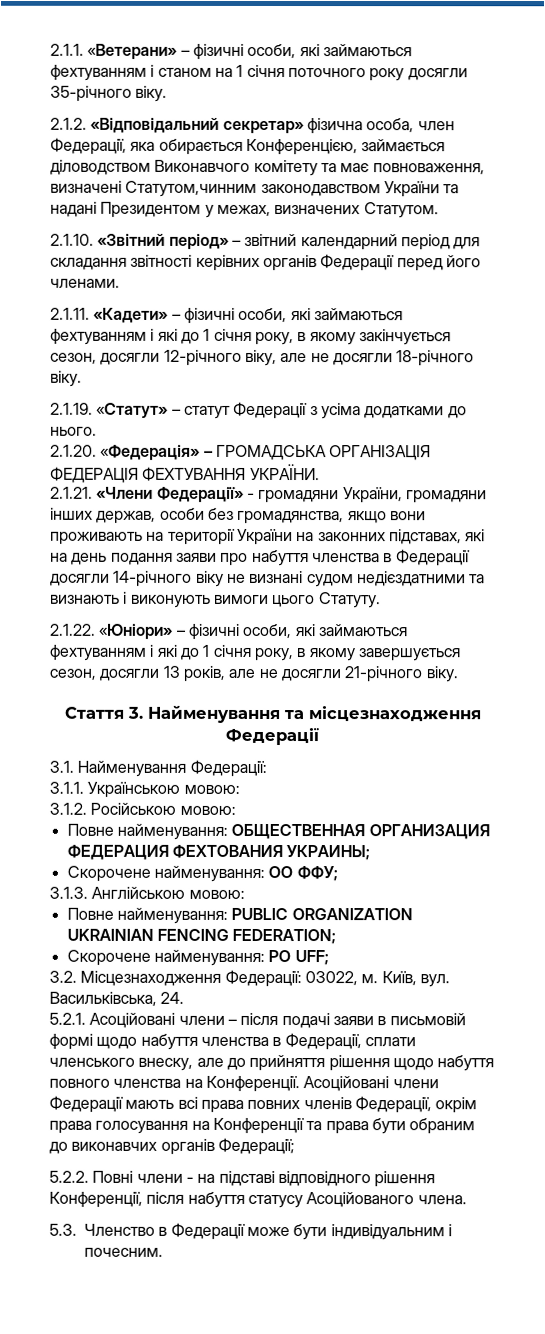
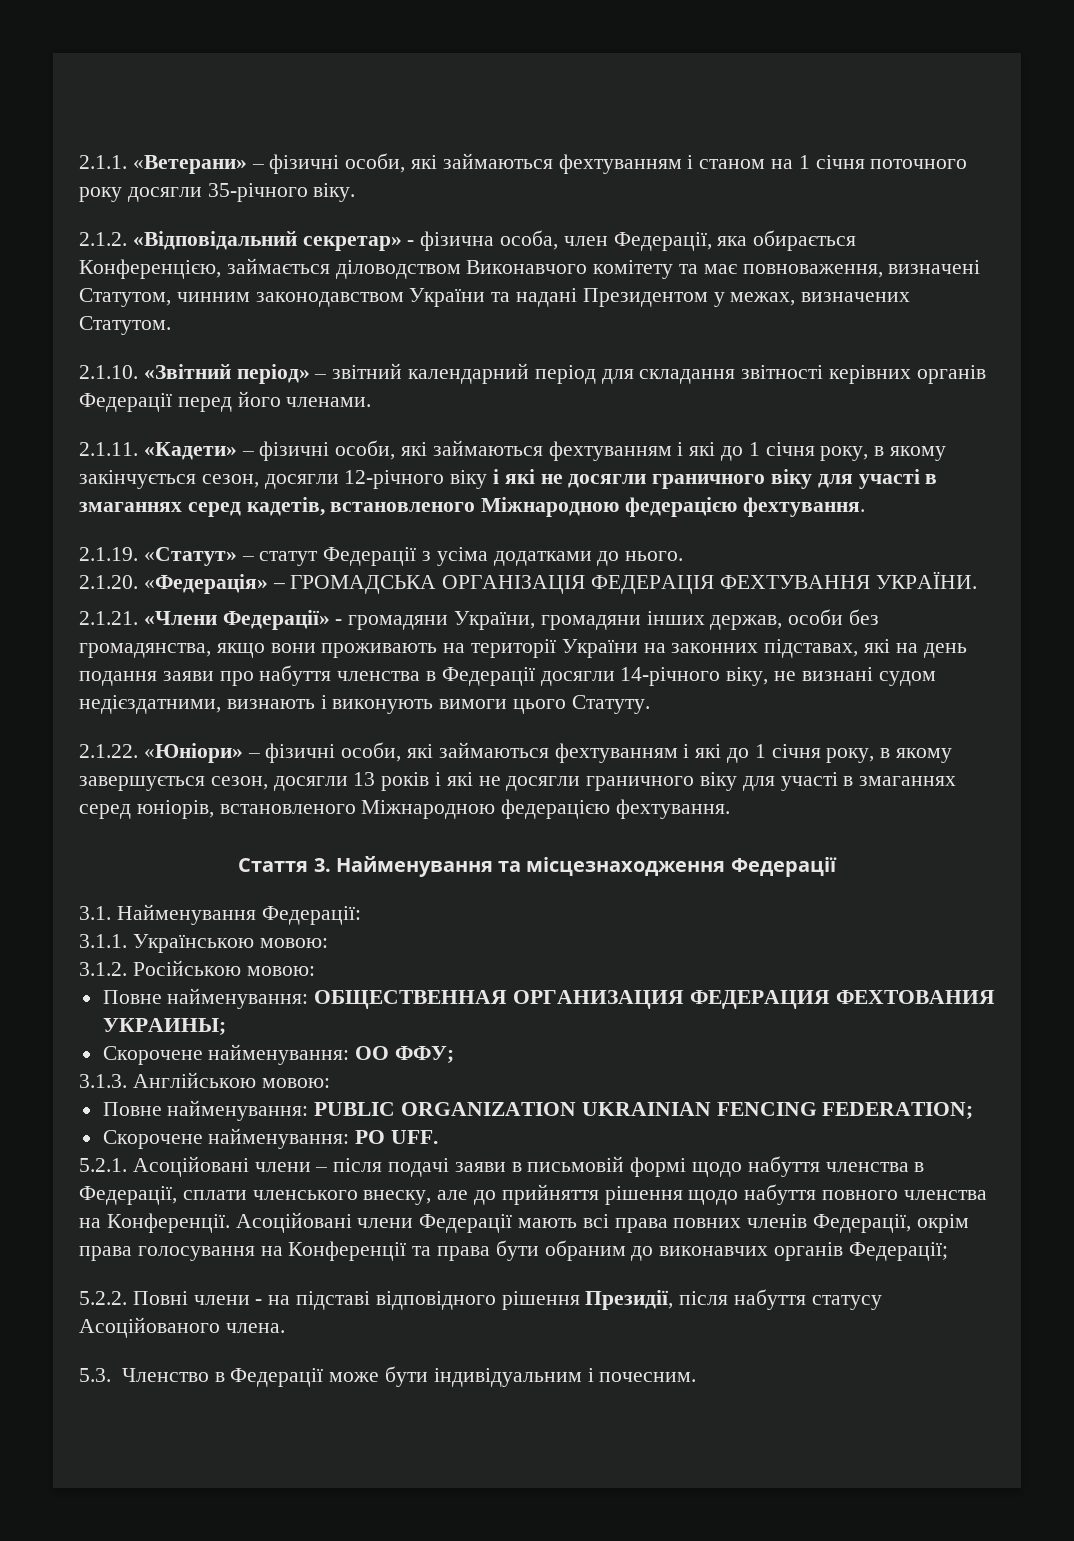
- 2.1.2. «Відповідальний секретар» фізична особа, член Федерації, яка обирається Конференцією, займається діловодством Виконавчого комітету та має повноваження, визначені Статутом,чинним законодавством України та надані Президентом у межах, визначених Статутом.
+ 2.1.2. «Відповідальний секретар» - фізична особа, член Федерації, яка обирається Конференцією, займається діловодством Виконавчого комітету та має повноваження, визначені Статутом, чинним законодавством України та надані Президентом у межах, визначених Статутом.
- 2.1.11. «Кадети» – фізичні особи, які займаються фехтуванням і які до 1 січня року, в якому закінчується сезон, досягли 12-річного віку, але не досягли 18-річного віку.
+ 2.1.11. «Кадети» – фізичні особи, які займаються фехтуванням і які до 1 січня року, в якому закінчується сезон, досягли 12-річного віку і які не досягли граничного віку для участі в змаганнях серед кадетів, встановленого Міжнародною федерацією фехтування.
- 2.1.21. «Члени Федерації» - громадяни України, громадяни інших держав, особи без громадянства, якщо вони проживають на території України на законних підставах, які на день подання заяви про набуття членства в Федерації досягли 14-річного віку не визнані судом недієздатними та визнають і виконують вимоги цього Статуту.
+ 2.1.21. «Члени Федерації» - громадяни України, громадяни інших держав, особи без громадянства, якщо вони проживають на території України на законних підставах, які на день подання заяви про набуття членства в Федерації досягли 14-річного віку, не визнані судом недієздатними, визнають і виконують вимоги цього Статуту.
- 2.1.22. «Юніори» – фізичні особи, які займаються фехтуванням і які до 1 січня року, в якому завершується сезон, досягли 13 років, але не досягли 21-річного віку.
+ 2.1.22. «Юніори» – фізичні особи, які займаються фехтуванням і які до 1 січня року, в якому завершується сезон, досягли 13 років і які не досягли граничного віку для участі в змаганнях серед юніорів, встановленого Міжнародною федерацією фехтування.
- Скорочене найменування: PO UFF;
- 3.2. Місцезнаходження Федерації: 03022, м. Київ, вул. Васильківська, 24.
+ Скорочене найменування: PO UFF.
- 5.2.2. Повні члени - на підставі відповідного рішення Конференції, після набуття статусу Асоційованого члена.
+ 5.2.2. Повні члени - на підставі відповідного рішення Президії, після набуття статусу Асоційованого члена.

